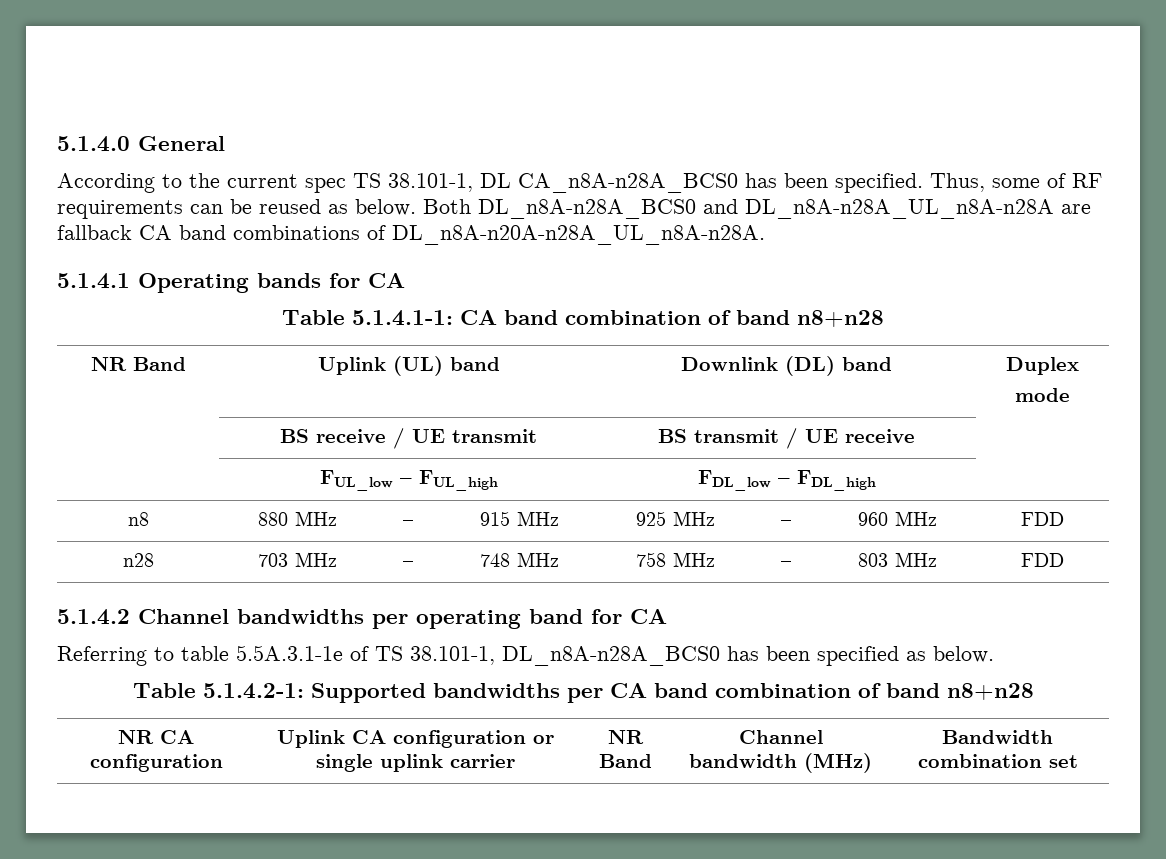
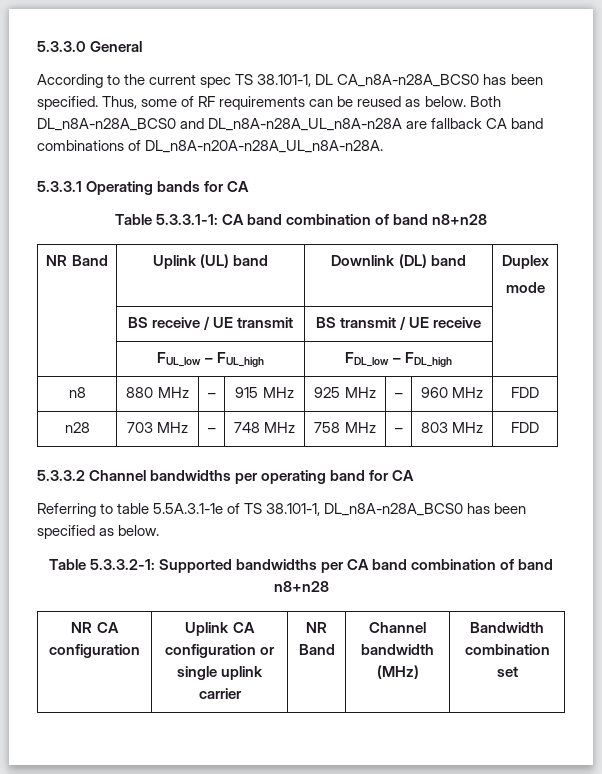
- 5.1.4.0 General
+ 5.3.3.0 General
- 5.1.4.1 Operating bands for CA
+ 5.3.3.1 Operating bands for CA
- Table 5.1.4.1-1: CA band combination of band n8+n28
+ Table 5.3.3.1-1: CA band combination of band n8+n28
- 5.1.4.2 Channel bandwidths per operating band for CA
+ 5.3.3.2 Channel bandwidths per operating band for CA
- Table 5.1.4.2-1: Supported bandwidths per CA band combination of band n8+n28
+ Table 5.3.3.2-1: Supported bandwidths per CA band combination of band n8+n28

